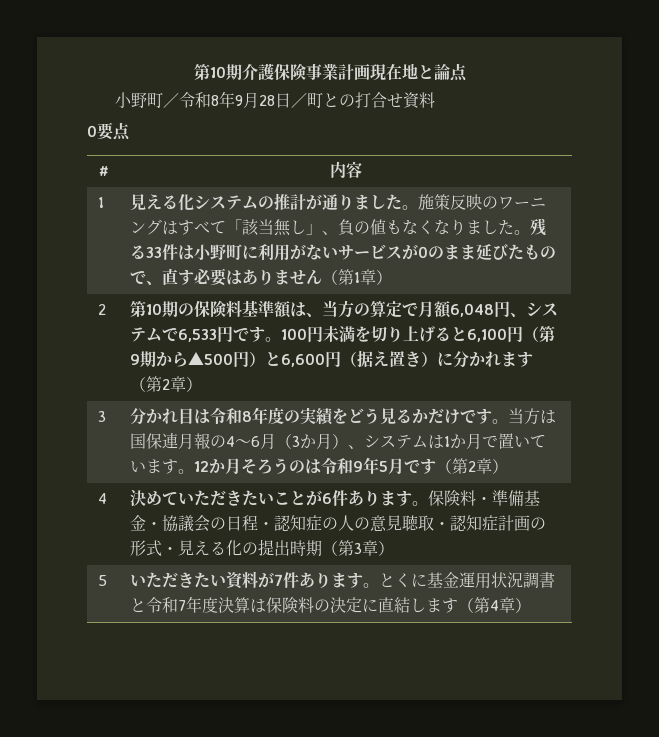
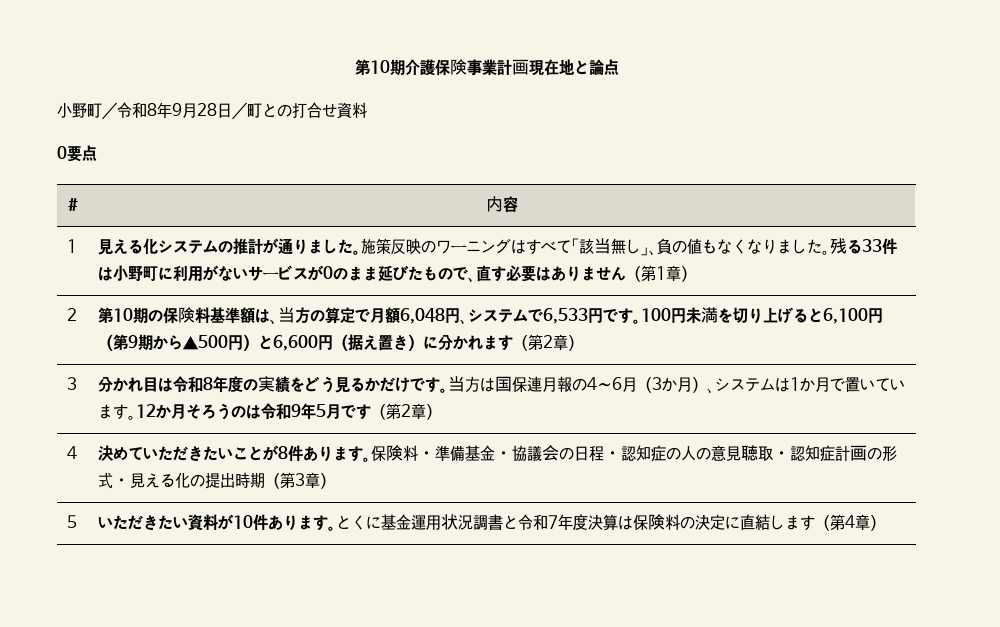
- 4 | 決めていただきたいことが6件あります。保険料・準備基金・協議会の日程・認知症の人の意見聴取・認知症計画の形式・見える化の提出時期（第3章）
+ 4 | 決めていただきたいことが8件あります。保険料・準備基金・協議会の日程・認知症の人の意見聴取・認知症計画の形式・見える化の提出時期（第3章）
- 5 | いただきたい資料が7件あります。とくに基金運用状況調書と令和7年度決算は保険料の決定に直結します（第4章）
+ 5 | いただきたい資料が10件あります。とくに基金運用状況調書と令和7年度決算は保険料の決定に直結します（第4章）

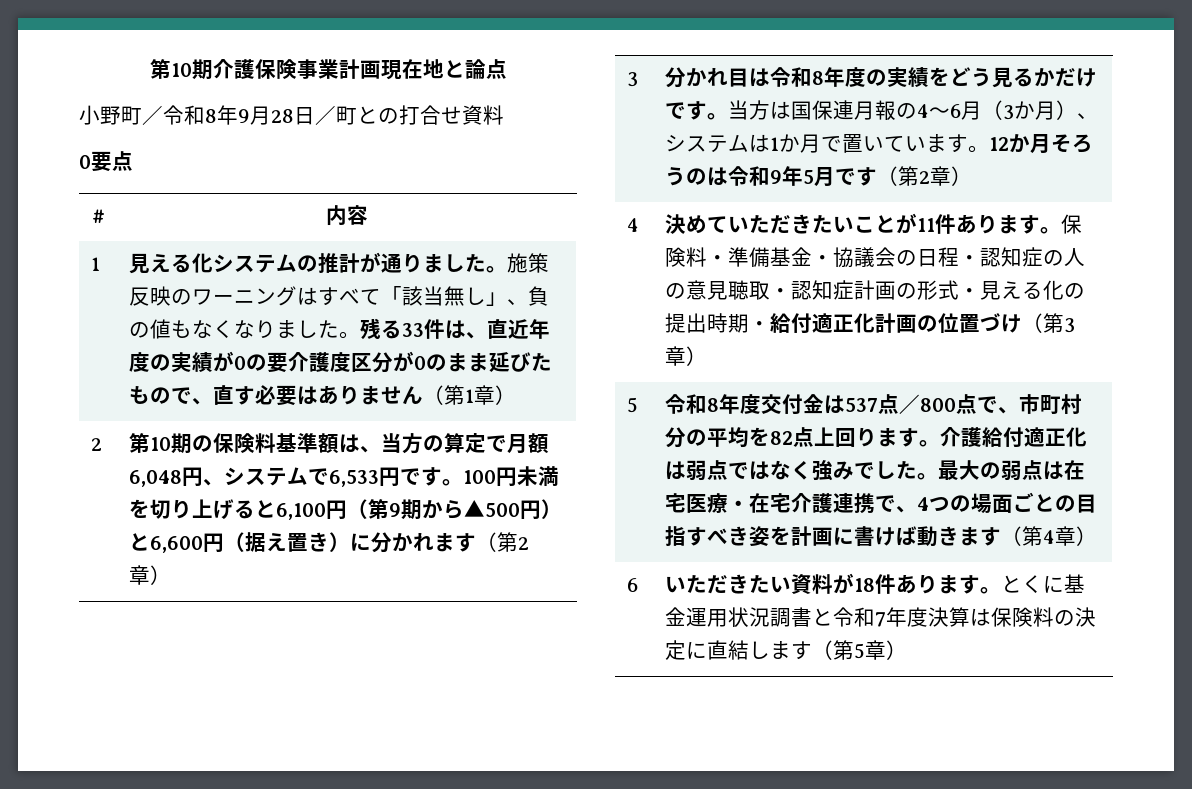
- 残る33件は小野町に利用がないサービスが0のまま延びたもので、直す必要はありません（第1章）
+ 残る33件は、直近年度の実績が0の要介護度区分が0のまま延びたもので、直す必要はありません（第1章）
- 決めていただきたいことが8件あります。
+ 決めていただきたいことが11件あります。
- 保険料・準備基金・協議会の日程・認知症の人の意見聴取・認知症計画の形式・見える化の提出時期（第3章）
- 5 | いただきたい資料が10件あります。とくに基金運用状況調書と令和7年度決算は保険料の決定に直結します（第4章）
+ 保険料・準備基金・協議会の日程・認知症の人の意見聴取・認知症計画の形式・見える化の提出時期・給付適正化計画の位置づけ（第3章）
+ 5 | 令和8年度交付金は537点／800点で、市町村分の平均を82点上回ります。介護給付適正化は弱点ではなく強みでした。最大の弱点は在宅医療・在宅介護連携で、4つの場面ごとの目指すべき姿を計画に書けば動きます（第4章）
+ 6 | いただきたい資料が18件あります。とくに基金運用状況調書と令和7年度決算は保険料の決定に直結します（第5章）

